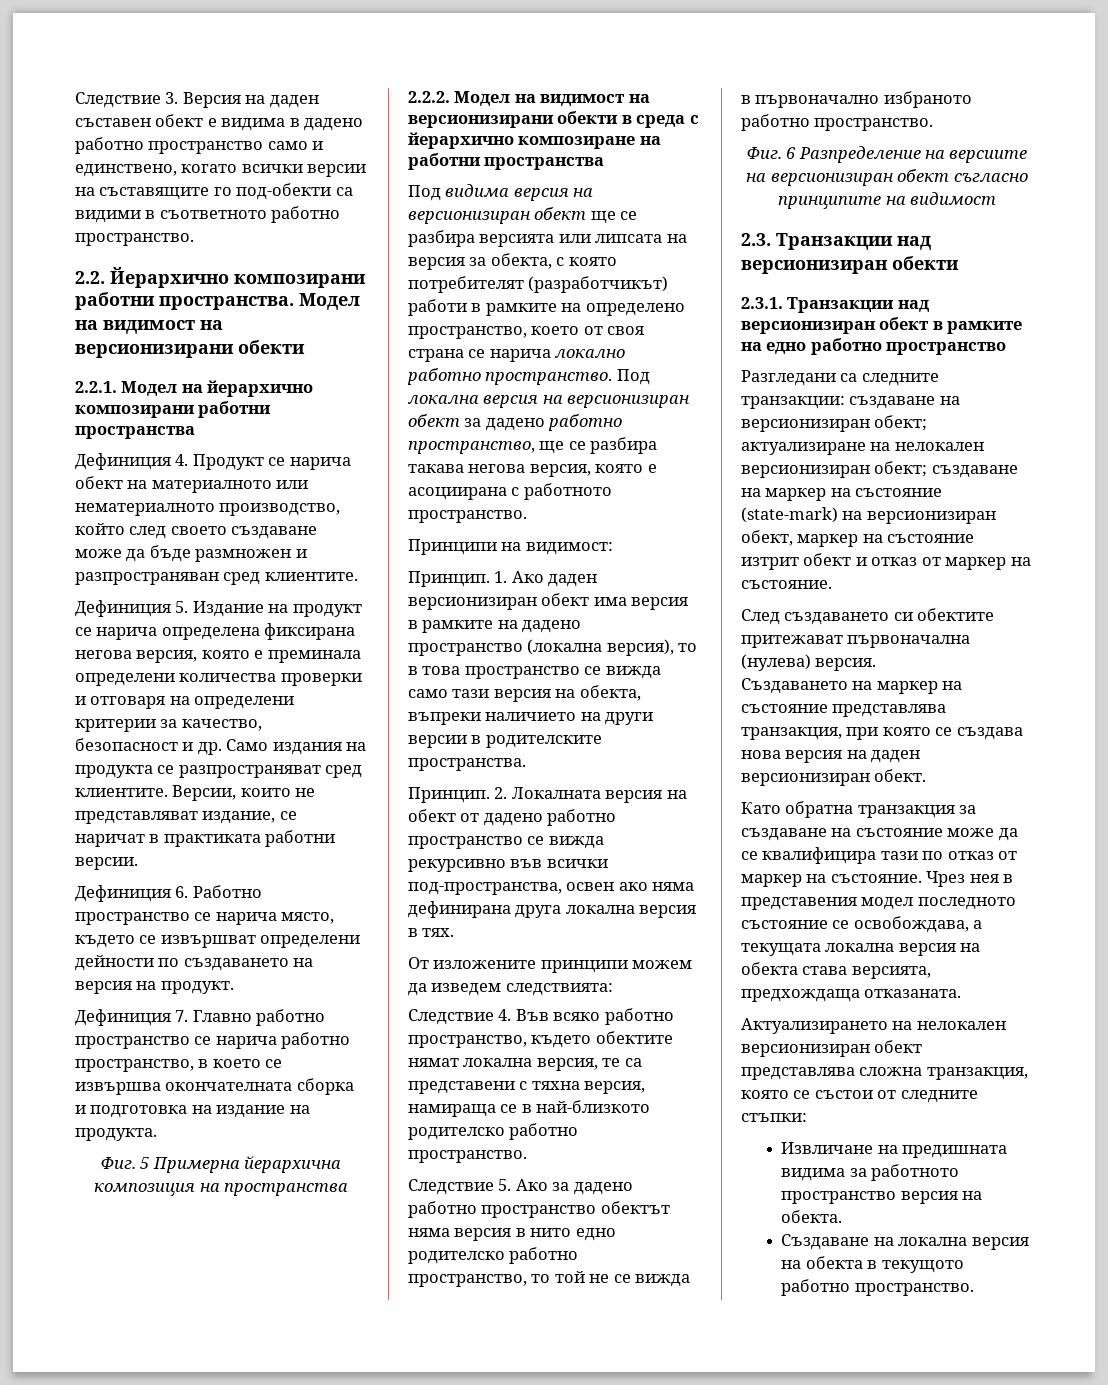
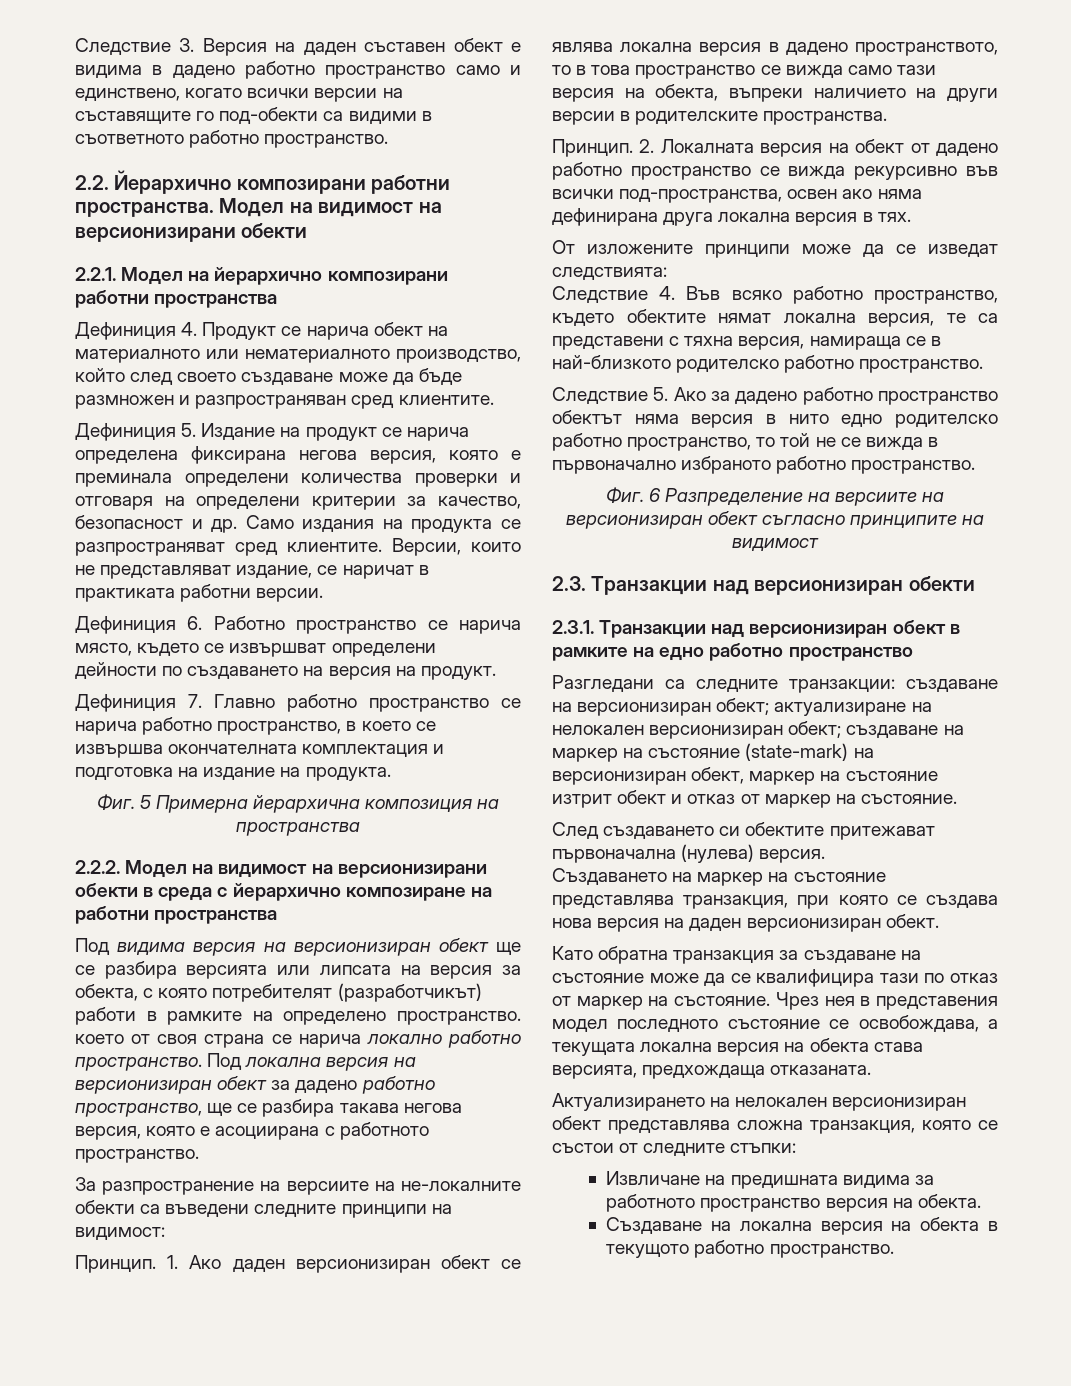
- Дефиниция 7. Главно работно пространство се нарича работно пространство, в което се извършва окончателната сборка и подготовка на издание на продукта.
+ Дефиниция 7. Главно работно пространство се нарича работно пространство, в което се извършва окончателната комплектация и подготовка на издание на продукта.
- Под видима версия на версионизиран обект ще се разбира версията или липсата на версия за обекта, с която потребителят (разработчикът) работи в рамките на определено пространство, което от своя страна се нарича локално работно пространство.
+ Под видима версия на версионизиран обект ще се разбира версията или липсата на версия за обекта, с която потребителят (разработчикът) работи в рамките на определено пространство. което от своя страна се нарича локално работно пространство.
- Принципи на видимост:
+ За разпространение на версиите на не-локалните обекти са въведени следните принципи на видимост:
- 1. Ако даден версионизиран обект има версия в рамките на дадено пространство (локална версия), то в това пространство се вижда само тази версия на обекта, въпреки наличието на други версии в родителските пространства.
+ 1. Ако даден версионизиран обект се являва локална версия в дадено пространството, то в това пространство се вижда само тази версия на обекта, въпреки наличието на други версии в родителските пространства.
- От изложените принципи можем да изведем следствията:
+ От изложените принципи може да се изведат следствията:

